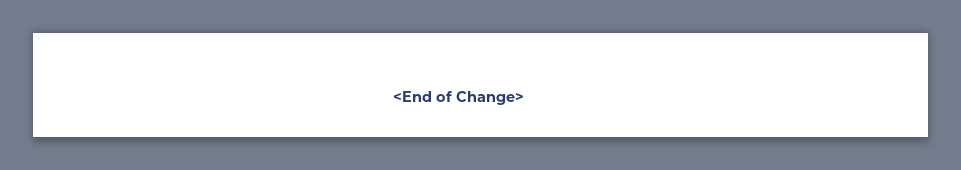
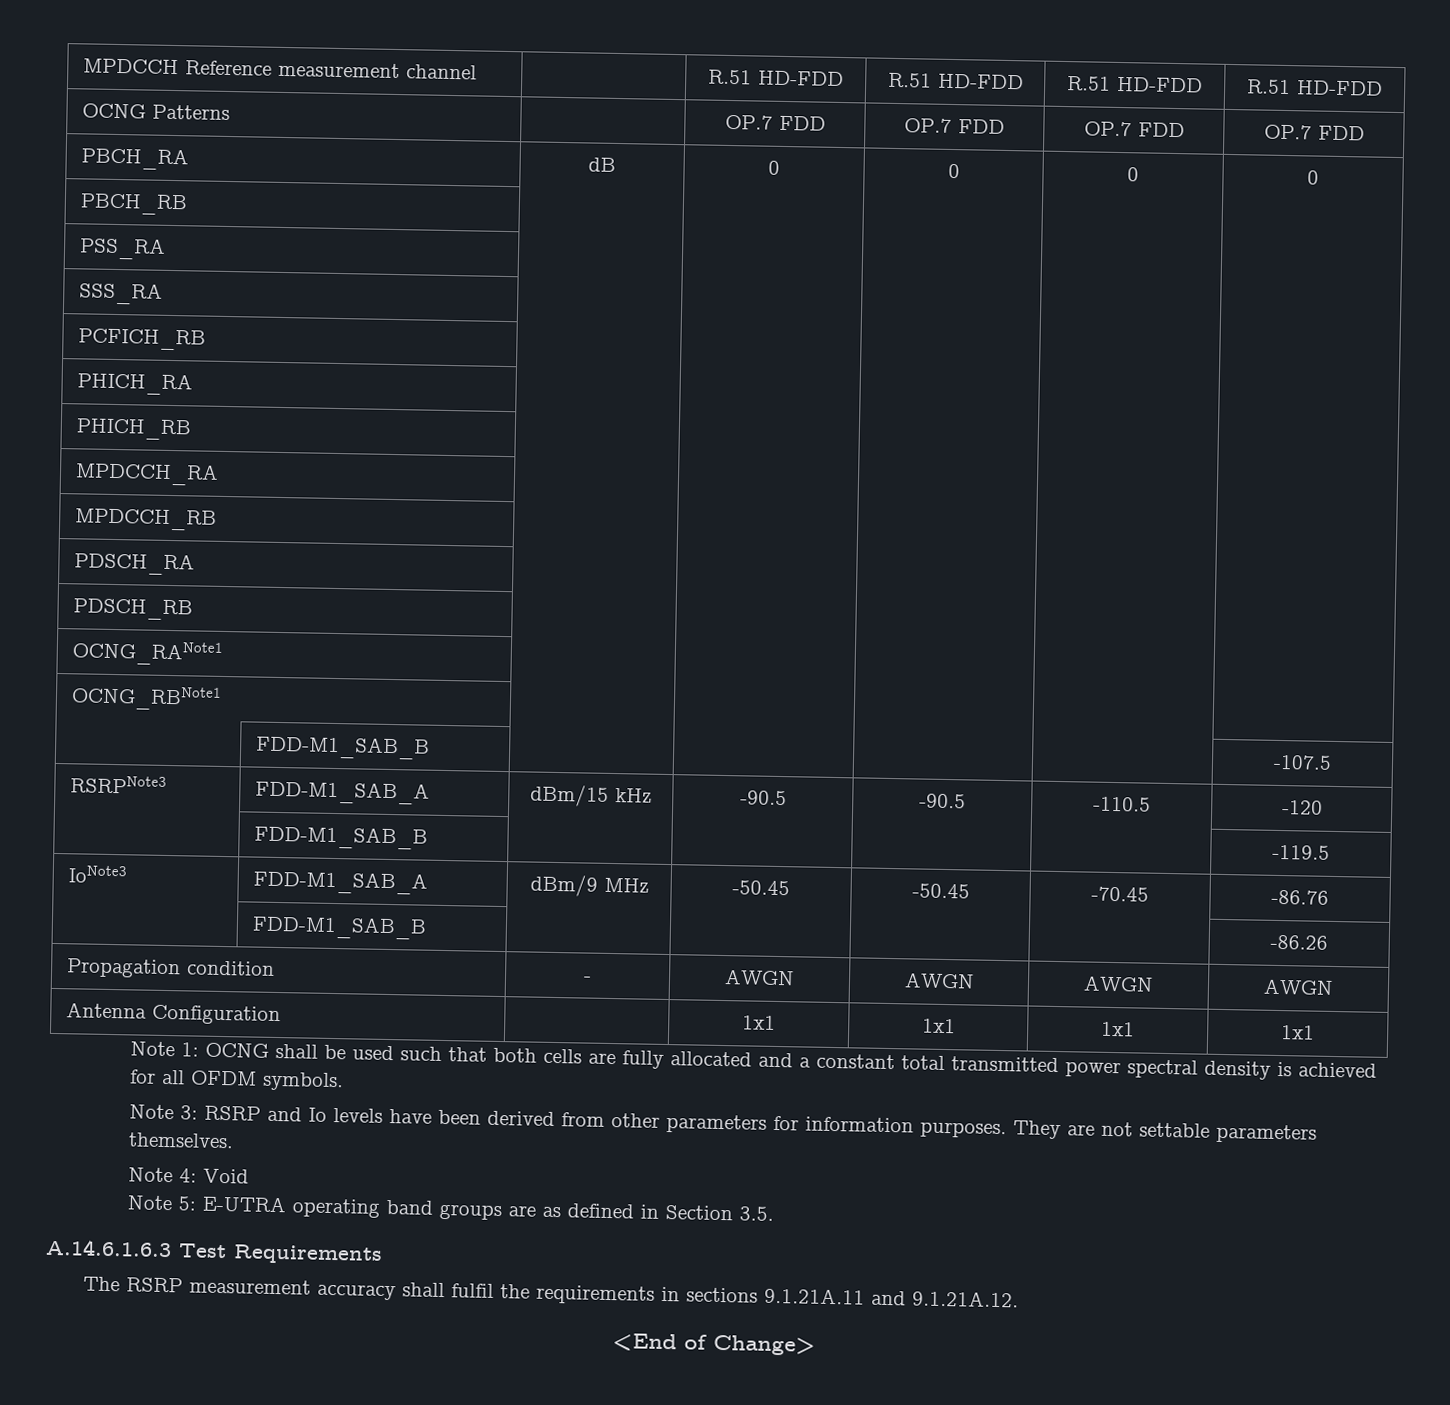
+ MPDCCH Reference measurement channel | | R.51 HD-FDD | R.51 HD-FDD | R.51 HD-FDD | R.51 HD-FDD
+ OCNG Patterns | | OP.7 FDD | OP.7 FDD | OP.7 FDD | OP.7 FDD
+ PBCH_RA | dB | 0 | 0 | 0 | 0
+ PBCH_RB | | | | |
+ PSS_RA | | | | |
+ SSS_RA | | | | |
+ PCFICH_RB | | | | |
+ PHICH_RA | | | | |
+ PHICH_RB | | | | |
+ MPDCCH_RA | | | | |
+ MPDCCH_RB | | | | |
+ PDSCH_RA | | | | |
+ PDSCH_RB | | | | |
+ OCNG_RANote1 | | | | |
+ OCNG_RBNote1 | | | | |
+ | FDD-M1_SAB_B | | | | | -107.5
+ RSRPNote3 | FDD-M1_SAB_A | dBm/15 kHz | -90.5 | -90.5 | -110.5 | -120
+ | FDD-M1_SAB_B | | | | | -119.5
+ IoNote3 | FDD-M1_SAB_A | dBm/9 MHz | -50.45 | -50.45 | -70.45 | -86.76
+ | FDD-M1_SAB_B | | | | | -86.26
+ Propagation condition | - | AWGN | AWGN | AWGN | AWGN
+ Antenna Configuration | | 1x1 | 1x1 | 1x1 | 1x1
+ Note 1: OCNG shall be used such that both cells are fully allocated and a constant total transmitted power spectral density is achieved for all OFDM symbols.
+ Note 3: RSRP and Io levels have been derived from other parameters for information purposes. They are not settable parameters themselves.
+ Note 4: Void
+ Note 5: E-UTRA operating band groups are as defined in Section 3.5.
+ A.14.6.1.6.3 Test Requirements
+ The RSRP measurement accuracy shall fulfil the requirements in sections 9.1.21A.11 and 9.1.21A.12.

